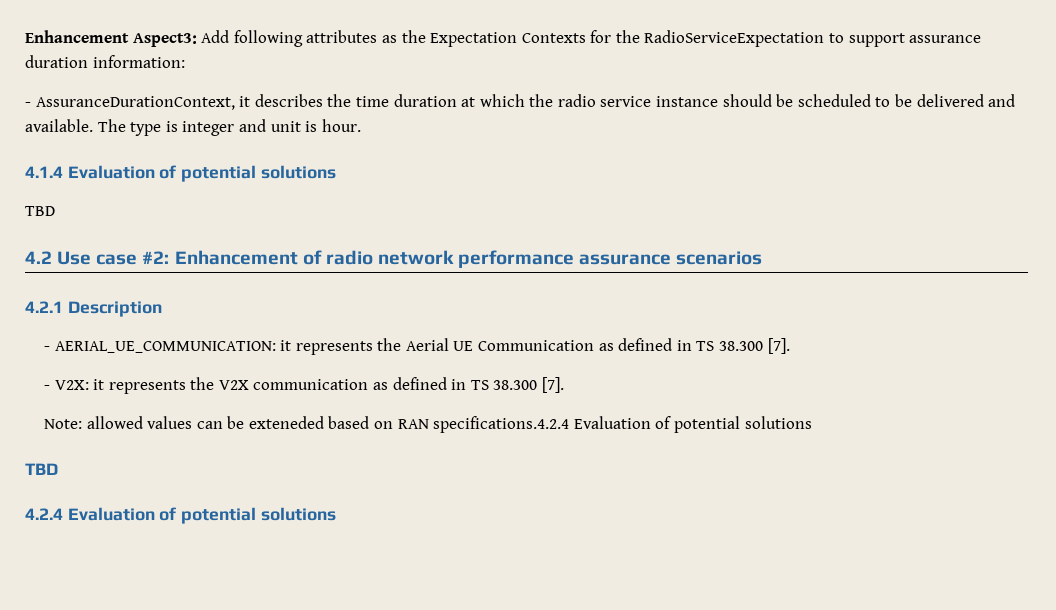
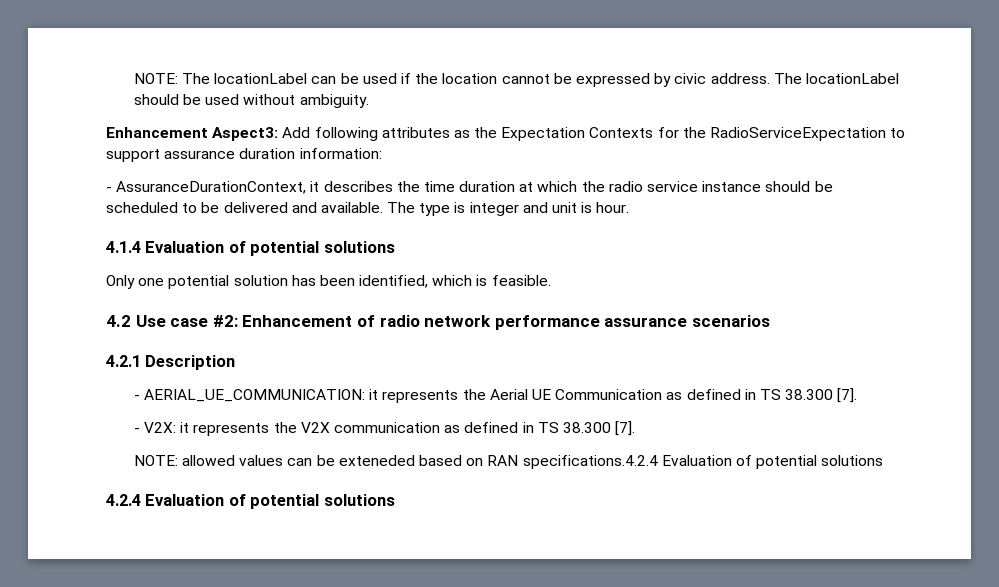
+ NOTE: The locationLabel can be used if the location cannot be expressed by civic address. The locationLabel should be used without ambiguity.
  4.1.4 Evaluation of potential solutions
- TBD
+ Only one potential solution has been identified, which is feasible.
- Note: allowed values can be exteneded based on RAN specifications.4.2.4 Evaluation of potential solutions
- TBD
+ NOTE: allowed values can be exteneded based on RAN specifications.4.2.4 Evaluation of potential solutions

